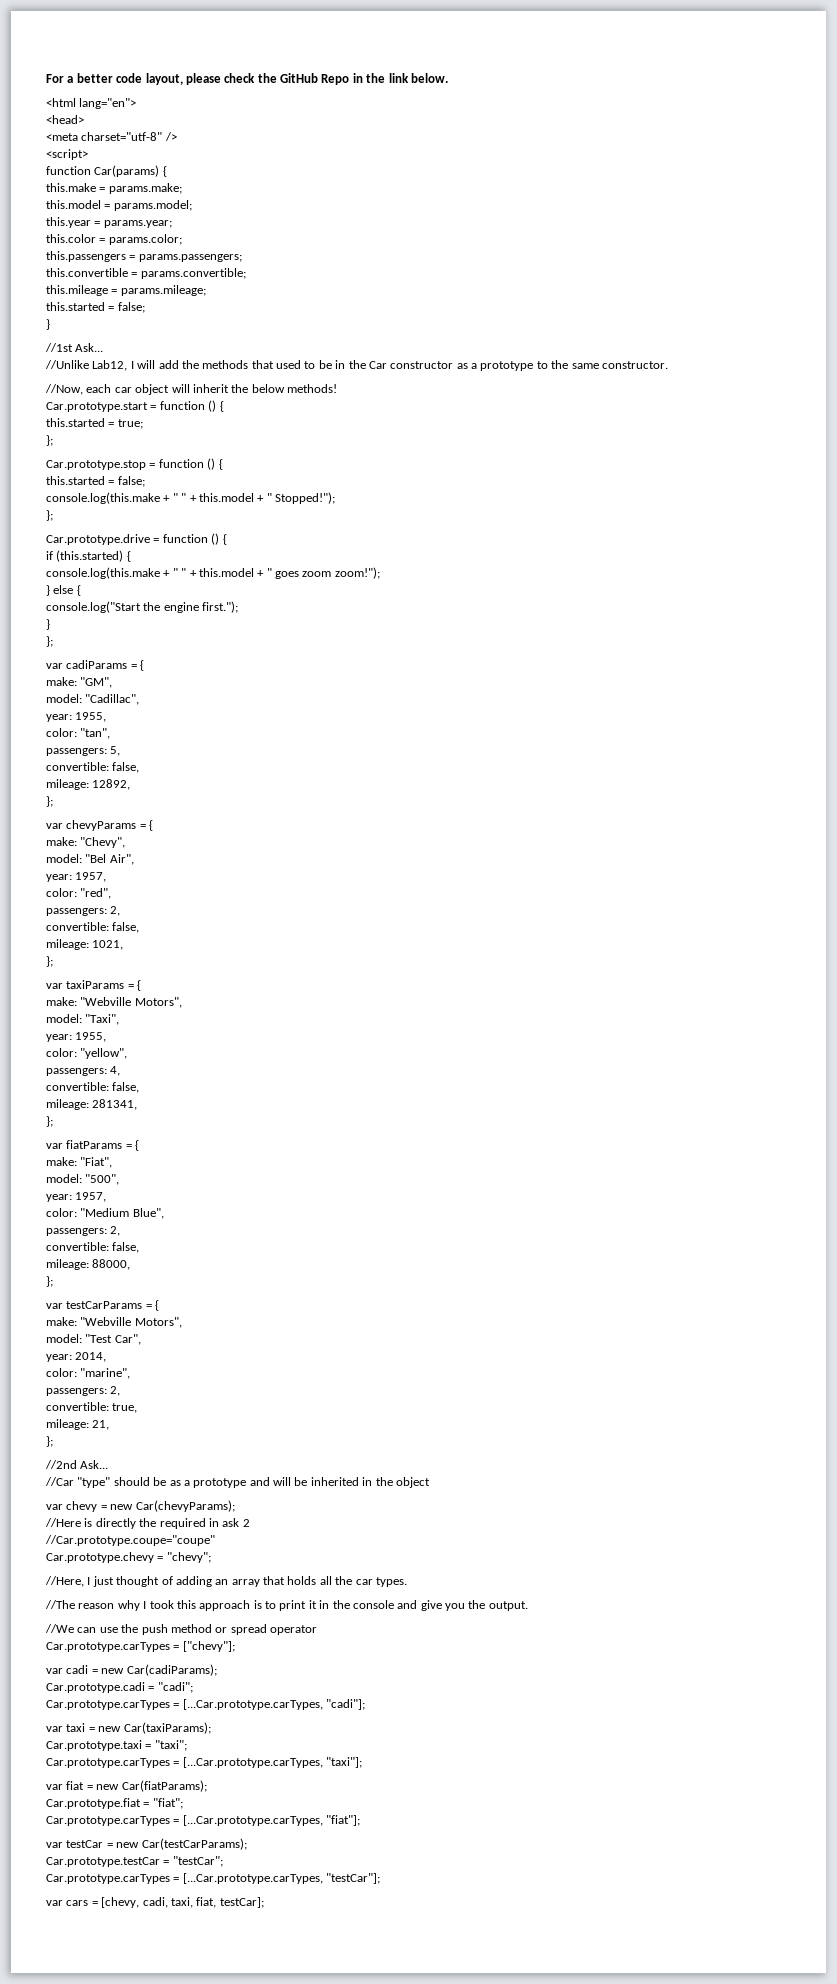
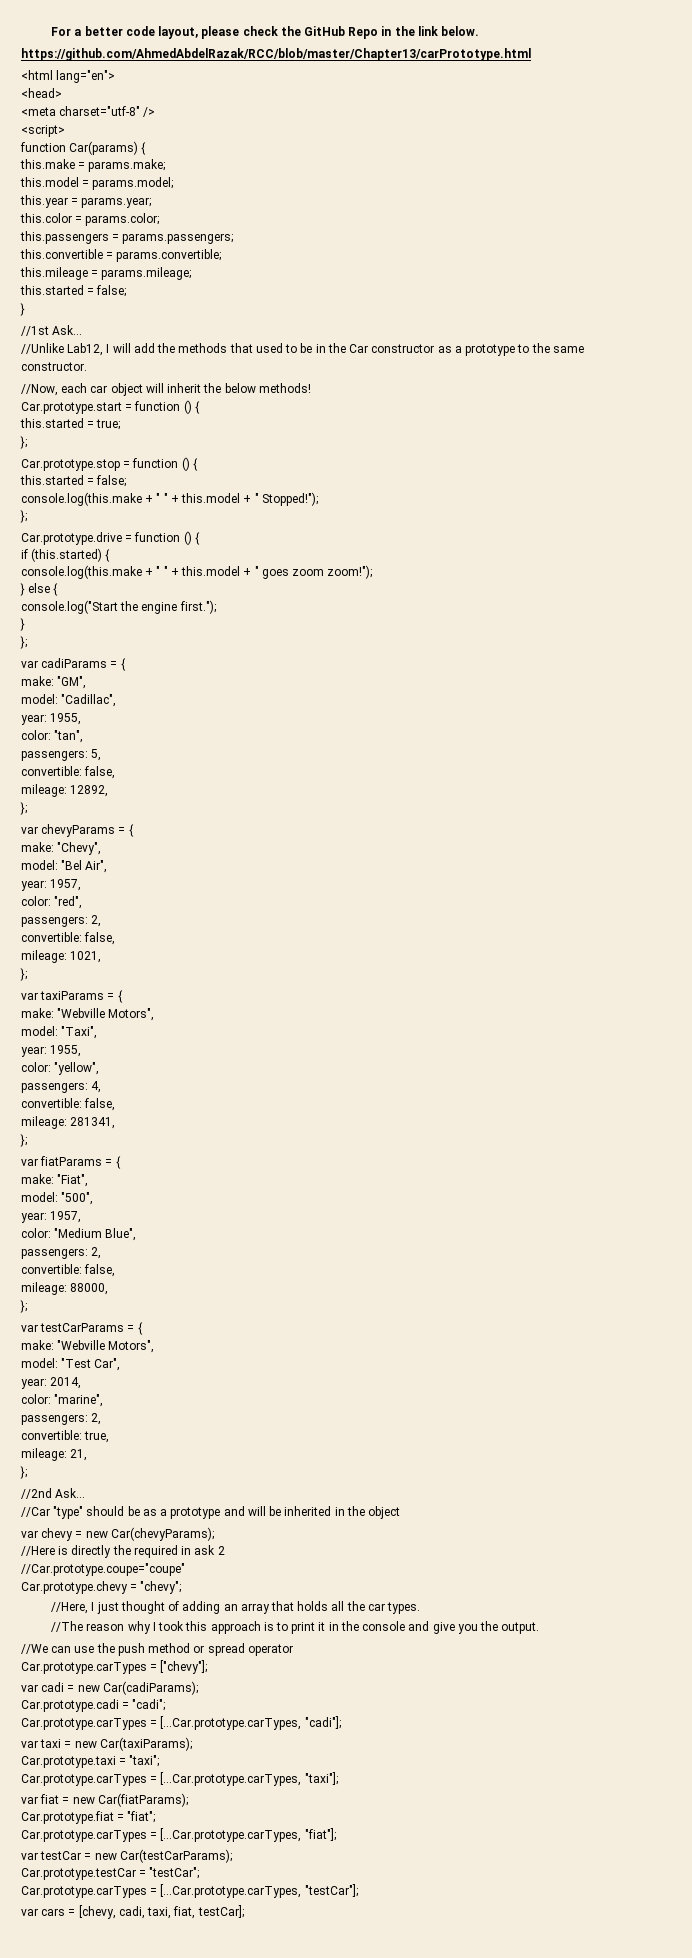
+ https://github.com/AhmedAbdelRazak/RCC/blob/master/Chapter13/carPrototype.html

